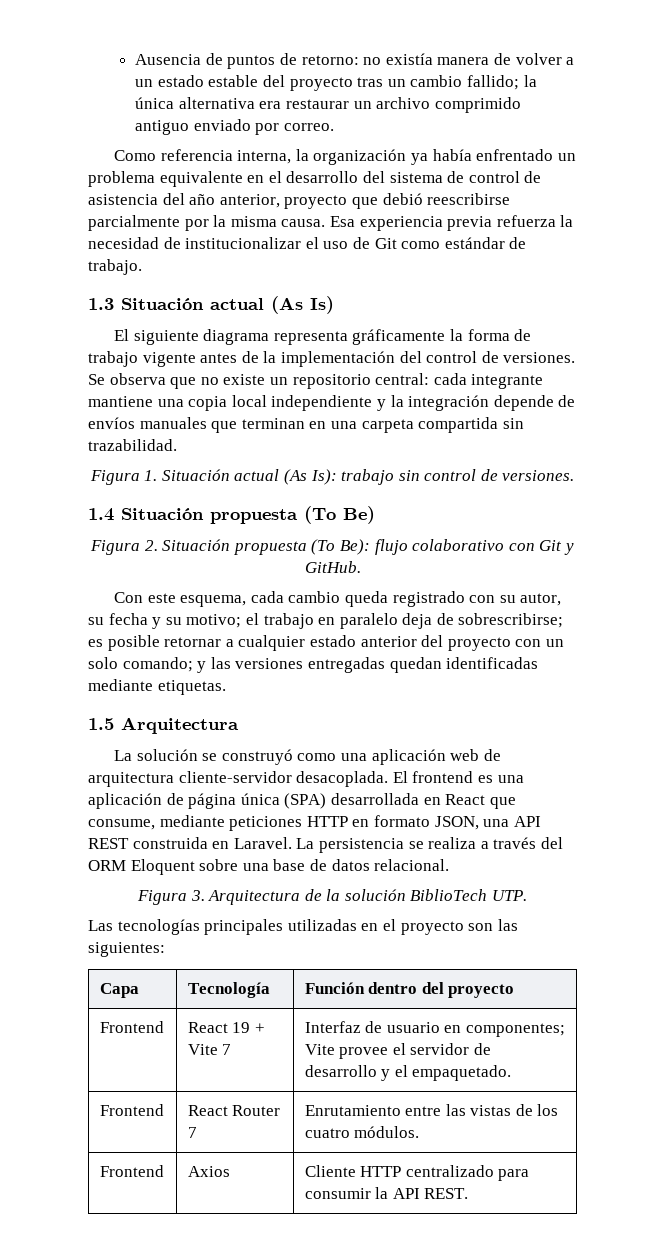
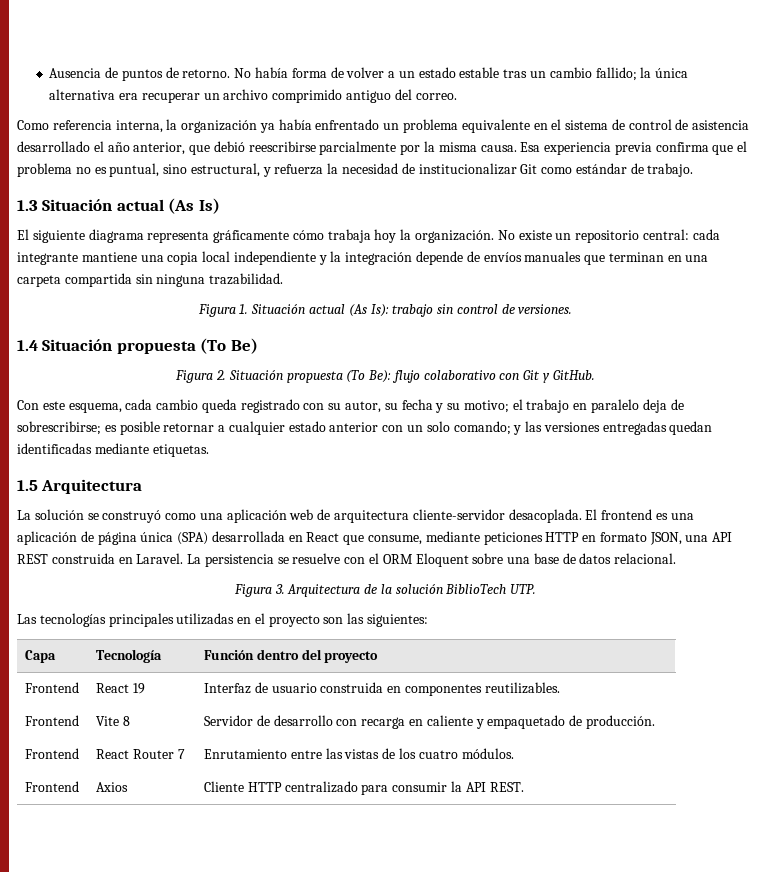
- Ausencia de puntos de retorno: no existía manera de volver a un estado estable del proyecto tras un cambio fallido; la única alternativa era restaurar un archivo comprimido antiguo enviado por correo.
+ Ausencia de puntos de retorno. No había forma de volver a un estado estable tras un cambio fallido; la única alternativa era recuperar un archivo comprimido antiguo del correo.
- Como referencia interna, la organización ya había enfrentado un problema equivalente en el desarrollo del sistema de control de asistencia del año anterior, proyecto que debió reescribirse parcialmente por la misma causa.
+ Como referencia interna, la organización ya había enfrentado un problema equivalente en el sistema de control de asistencia desarrollado el año anterior, que debió reescribirse parcialmente por la misma causa.
- Esa experiencia previa refuerza la necesidad de institucionalizar el uso de Git como estándar de trabajo.
+ Esa experiencia previa confirma que el problema no es puntual, sino estructural, y refuerza la necesidad de institucionalizar Git como estándar de trabajo.
- El siguiente diagrama representa gráficamente la forma de trabajo vigente antes de la implementación del control de versiones. Se observa que no existe un repositorio central: cada integrante mantiene una copia local independiente y la integración depende de envíos manuales que terminan en una carpeta compartida sin trazabilidad.
+ El siguiente diagrama representa gráficamente cómo trabaja hoy la organización. No existe un repositorio central: cada integrante mantiene una copia local independiente y la integración depende de envíos manuales que terminan en una carpeta compartida sin ninguna trazabilidad.
- Con este esquema, cada cambio queda registrado con su autor, su fecha y su motivo; el trabajo en paralelo deja de sobrescribirse; es posible retornar a cualquier estado anterior del proyecto con un solo comando; y las versiones entregadas quedan identificadas mediante etiquetas.
+ Con este esquema, cada cambio queda registrado con su autor, su fecha y su motivo; el trabajo en paralelo deja de sobrescribirse; es posible retornar a cualquier estado anterior con un solo comando; y las versiones entregadas quedan identificadas mediante etiquetas.
- La persistencia se realiza a través del ORM Eloquent sobre una base de datos relacional.
+ La persistencia se resuelve con el ORM Eloquent sobre una base de datos relacional.
- Frontend | React 19 + Vite 7 | Interfaz de usuario en componentes; Vite provee el servidor de desarrollo y el empaquetado.
+ Frontend | React 19 | Interfaz de usuario construida en componentes reutilizables.
+ Frontend | Vite 8 | Servidor de desarrollo con recarga en caliente y empaquetado de producción.

